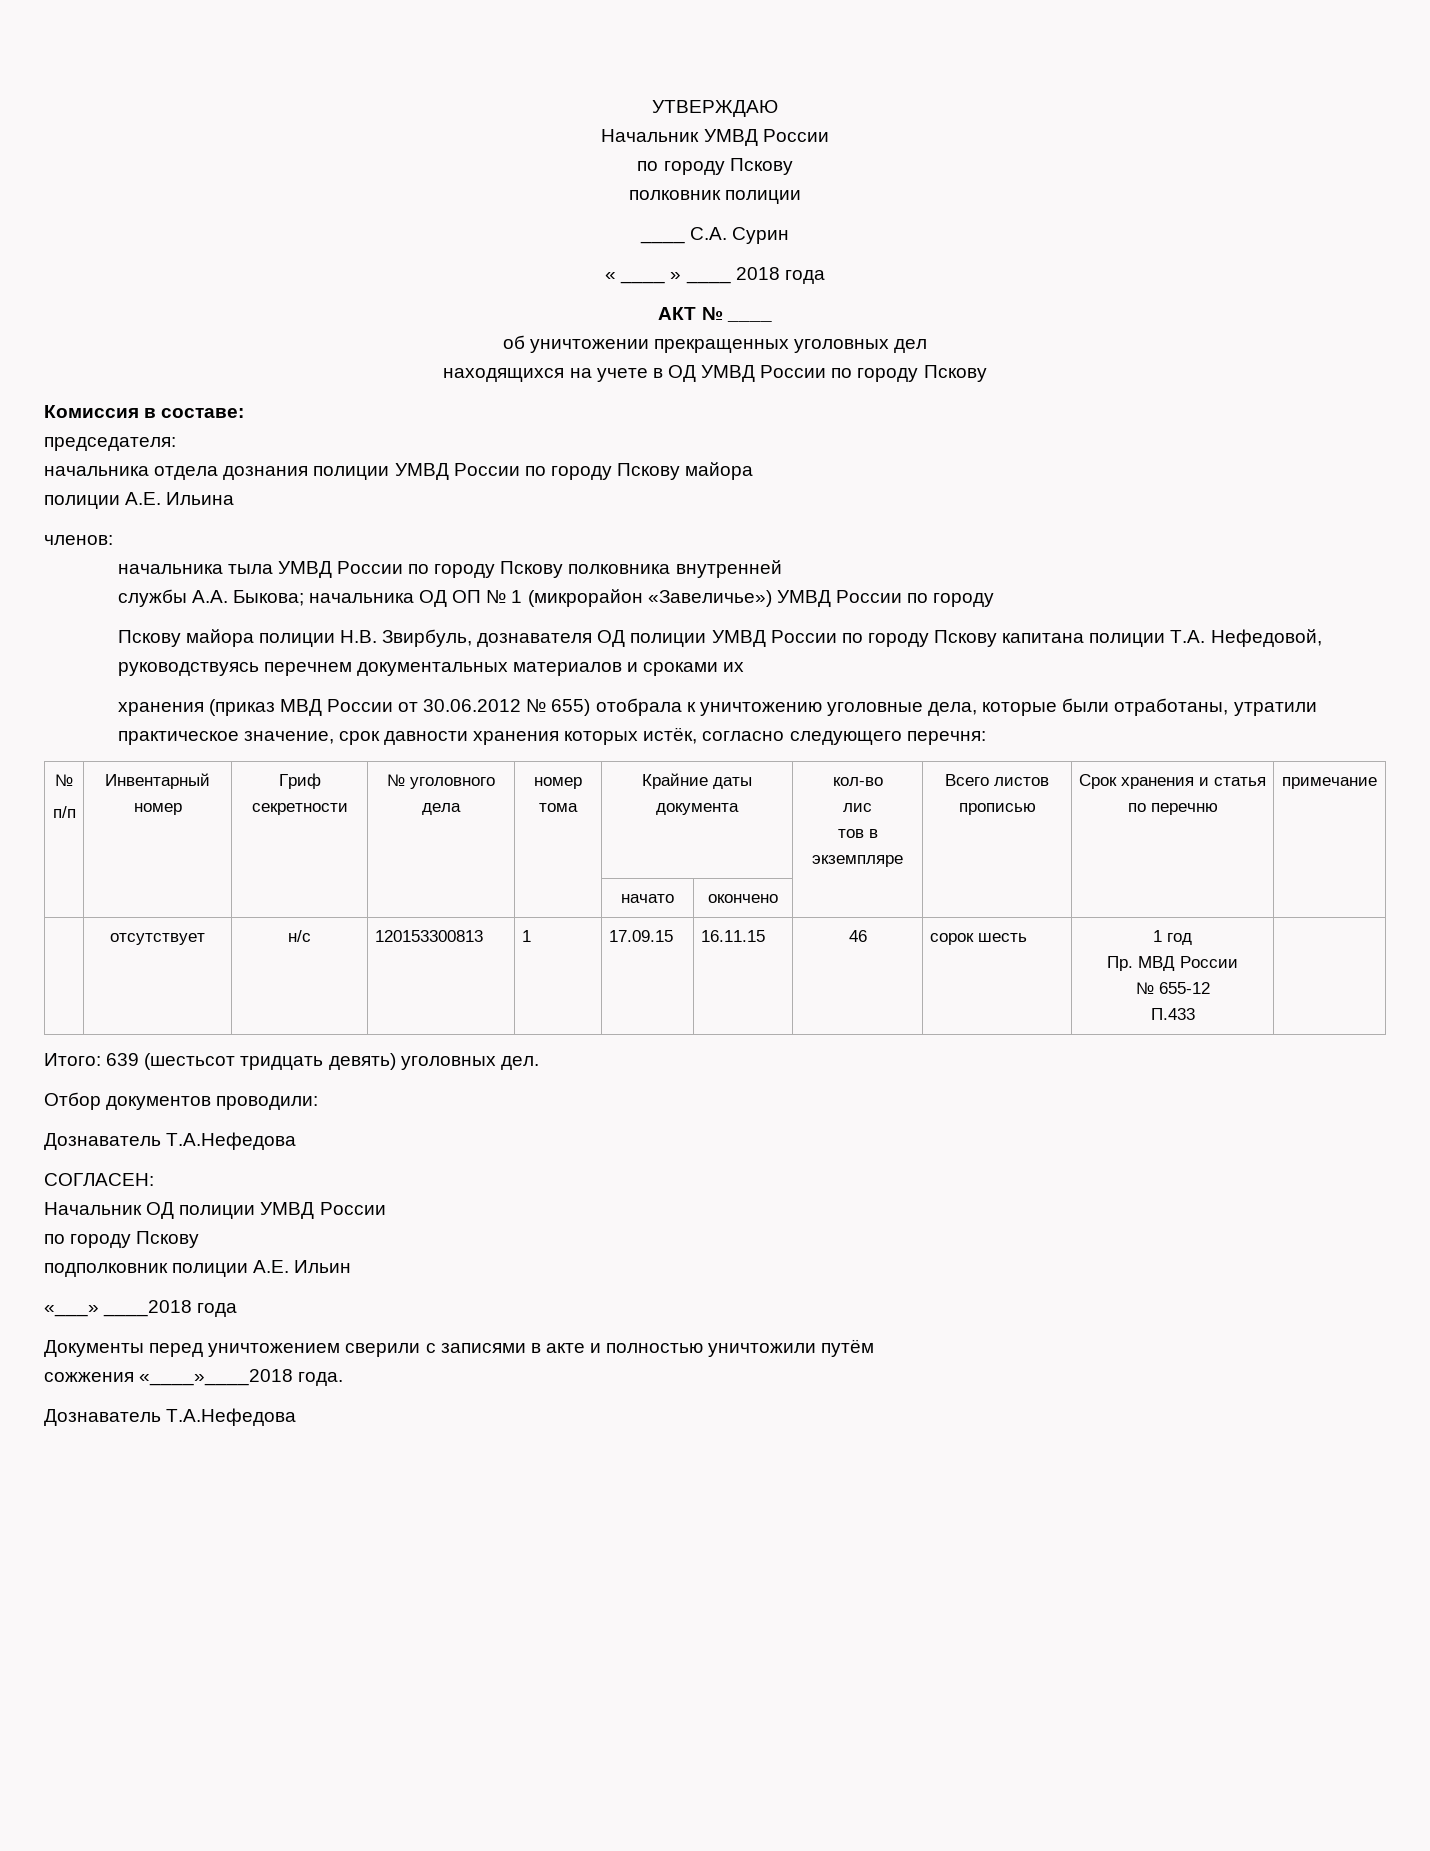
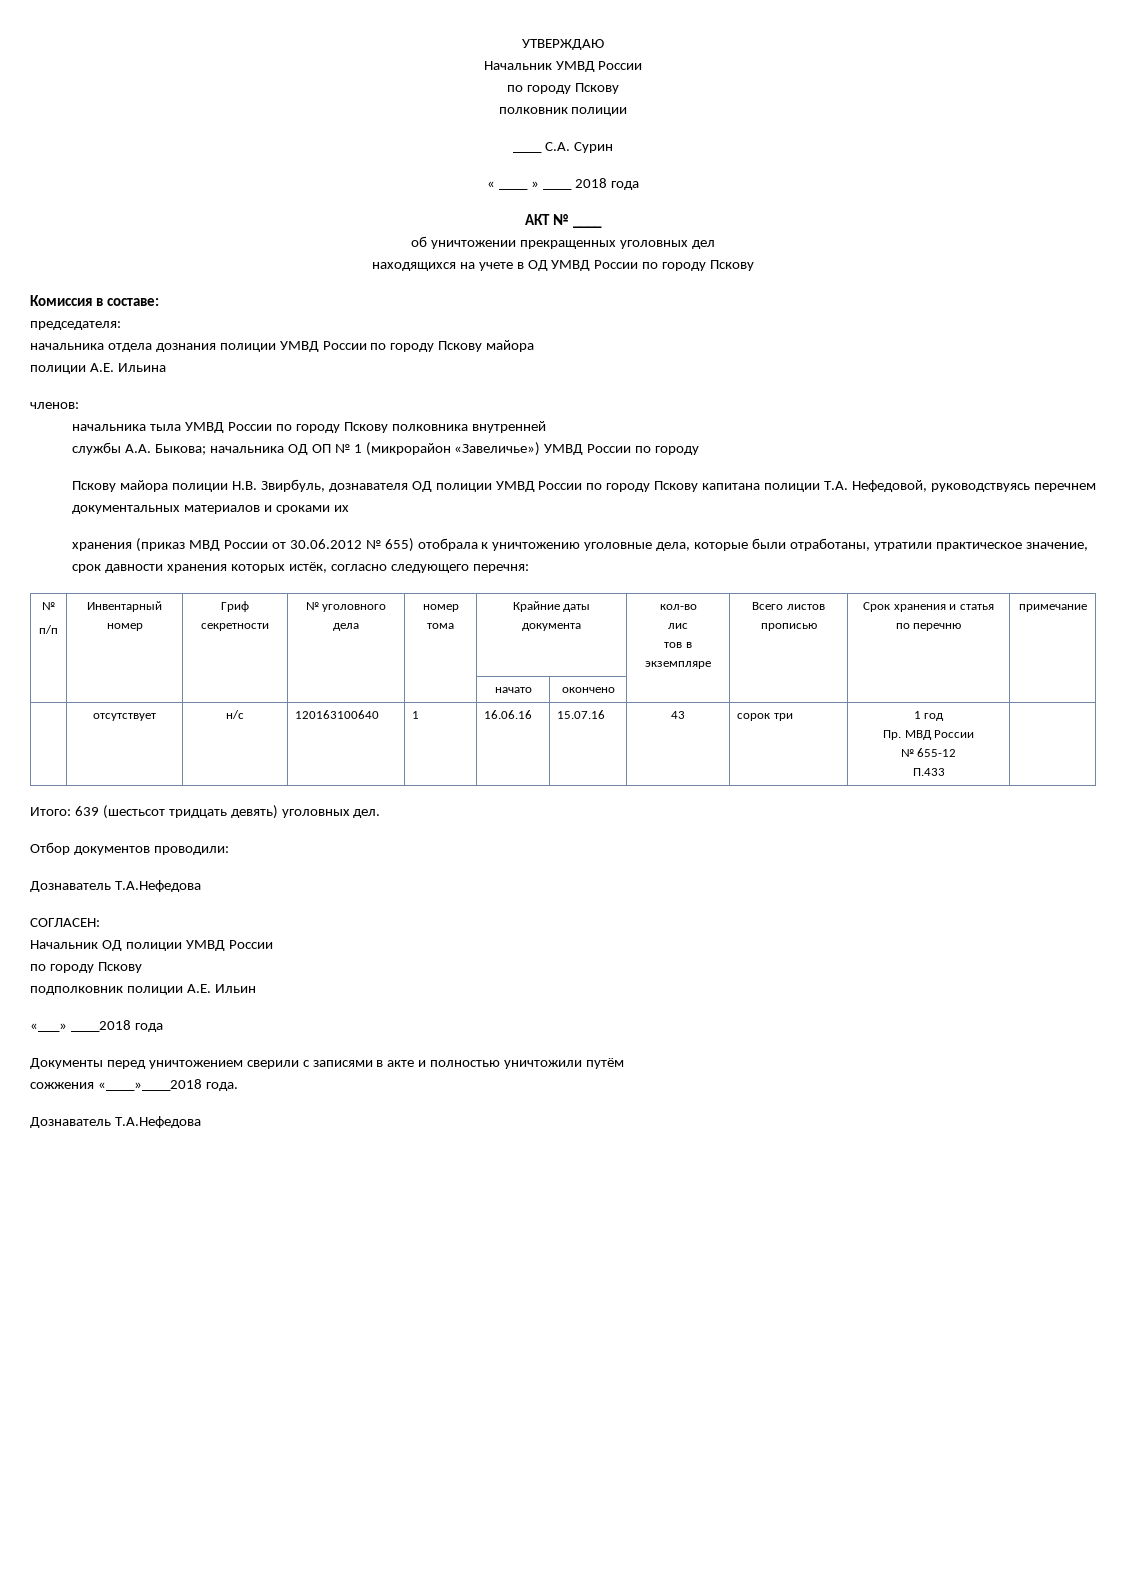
- | отсутствует | н/с | 120153300813 | 1 | 17.09.15 | 16.11.15 | 46 | сорок шесть | 1 год
+ | отсутствует | н/с | 120163100640 | 1 | 16.06.16 | 15.07.16 | 43 | сорок три | 1 год

